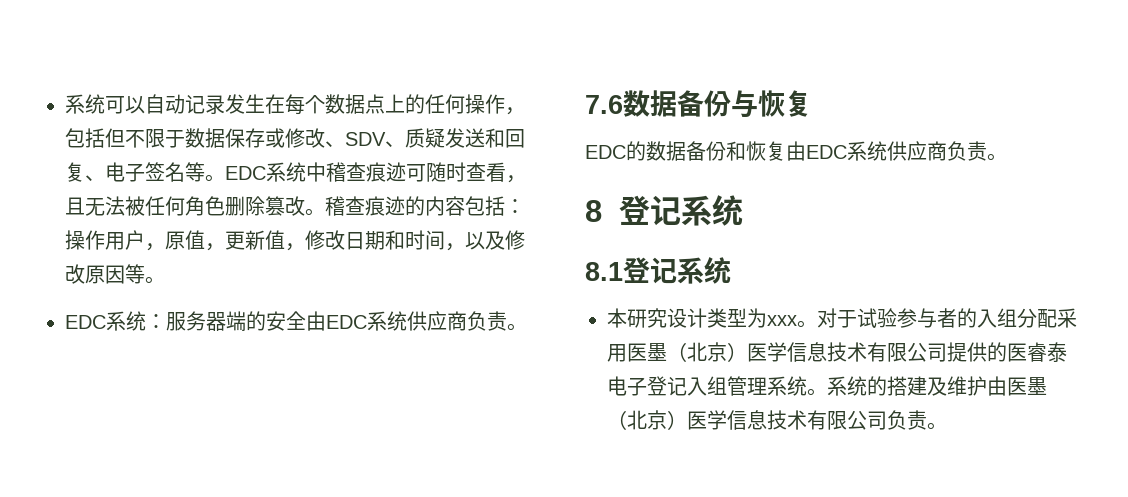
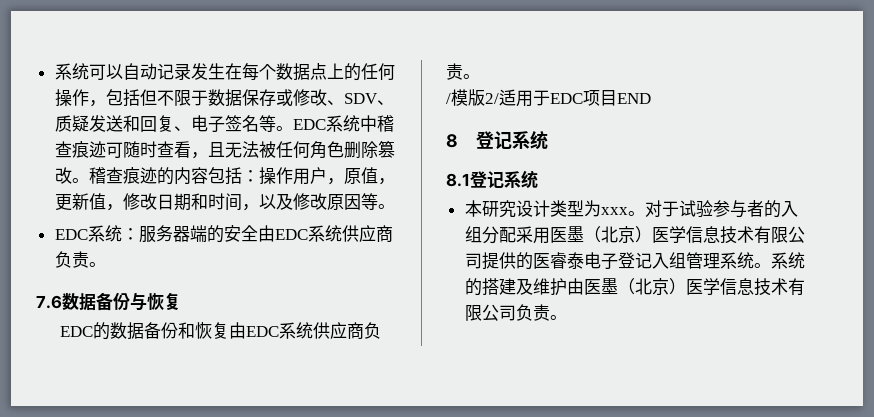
+ /模版2/适用于EDC项目END

